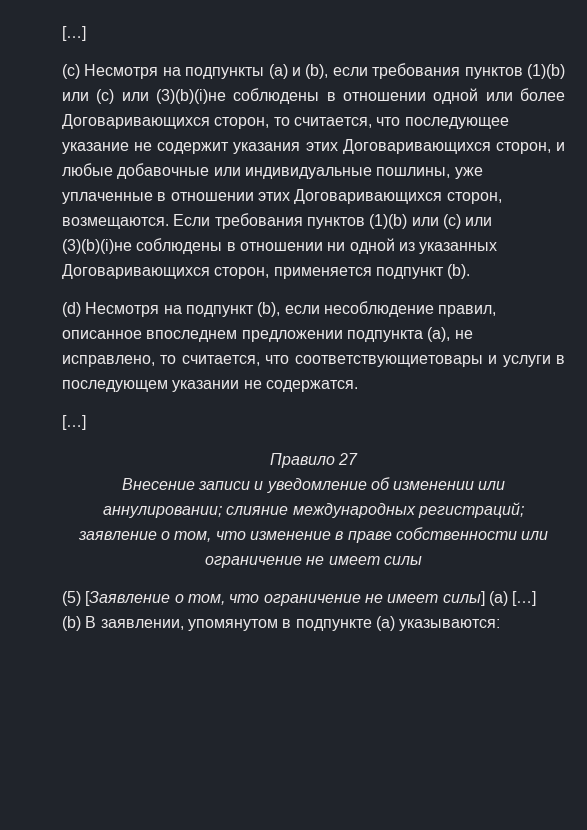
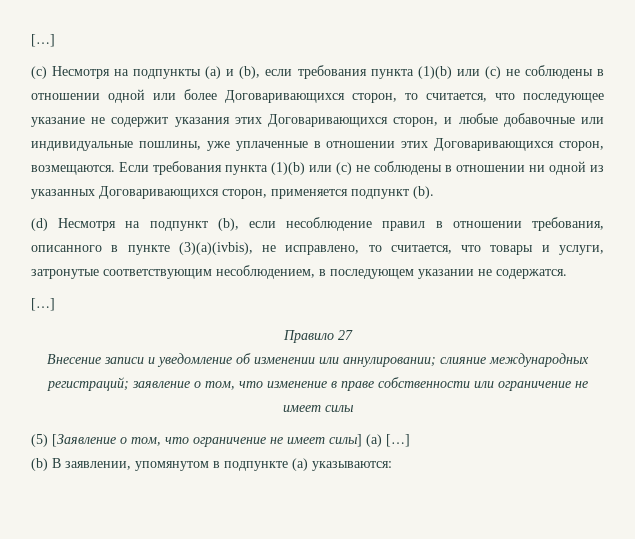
- (c) Несмотря на подпункты (а) и (b), если требования пунктов (1)(b) или (с) или (3)(b)(i)не соблюдены в отношении одной или более Договаривающихся сторон, то считается, что последующее указание не содержит указания этих Договаривающихся сторон, и любые добавочные или индивидуальные пошлины, уже уплаченные в отношении этих Договаривающихся сторон, возмещаются.
+ (c) Несмотря на подпункты (а) и (b), если требования пункта (1)(b) или (с) не соблюдены в отношении одной или более Договаривающихся сторон, то считается, что последующее указание не содержит указания этих Договаривающихся сторон, и любые добавочные или индивидуальные пошлины, уже уплаченные в отношении этих Договаривающихся сторон, возмещаются.
- Если требования пунктов (1)(b) или (с) или (3)(b)(i)не соблюдены в отношении ни одной из указанных Договаривающихся сторон, применяется подпункт (b).
+ Если требования пункта (1)(b) или (с) не соблюдены в отношении ни одной из указанных Договаривающихся сторон, применяется подпункт (b).
- (d) Несмотря на подпункт (b), если несоблюдение правил, описанное впоследнем предложении подпункта (а), не исправлено, то считается, что соответствующиетовары и услуги в последующем указании не содержатся.
+ (d) Несмотря на подпункт (b), если несоблюдение правил в отношении требования, описанного в пункте (3)(а)(ivbis), не исправлено, то считается, что товары и услуги, затронутые соответствующим несоблюдением, в последующем указании не содержатся.

